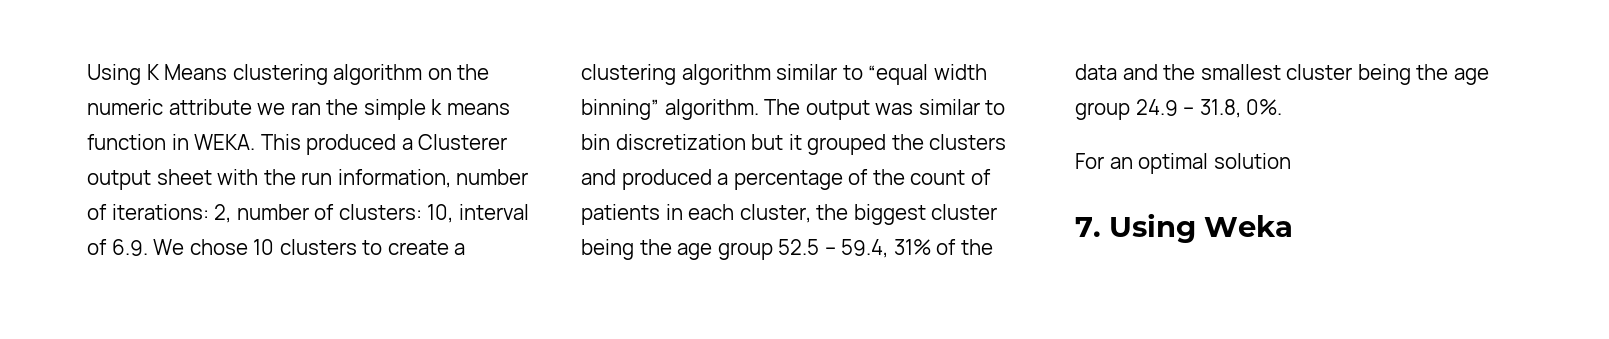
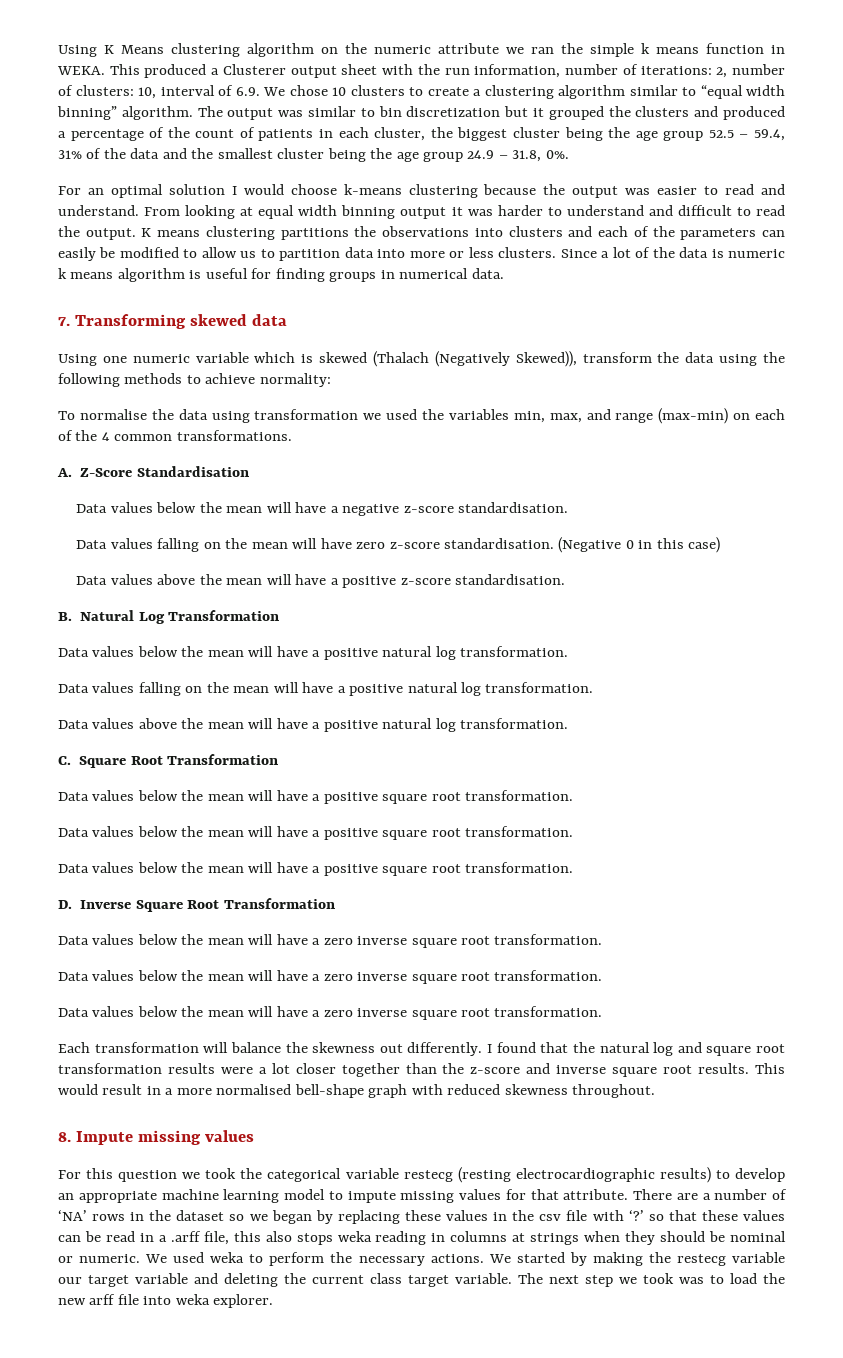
- For an optimal solution
- 7. Using Weka
+ For an optimal solution I would choose k-means clustering because the output was easier to read and understand. From looking at equal width binning output it was harder to understand and difficult to read the output. K means clustering partitions the observations into clusters and each of the parameters can easily be modified to allow us to partition data into more or less clusters. Since a lot of the data is numeric k means algorithm is useful for finding groups in numerical data.
+ 7. Transforming skewed data
+ Using one numeric variable which is skewed (Thalach (Negatively Skewed)), transform the data using the following methods to achieve normality:
+ To normalise the data using transformation we used the variables min, max, and range (max-min) on each of the 4 common transformations.
+ A. Z-Score Standardisation
+ Data values below the mean will have a negative z-score standardisation.
+ Data values falling on the mean will have zero z-score standardisation. (Negative 0 in this case)
+ Data values above the mean will have a positive z-score standardisation.
+ B. Natural Log Transformation
+ Data values below the mean will have a positive natural log transformation.
+ Data values falling on the mean will have a positive natural log transformation.
+ Data values above the mean will have a positive natural log transformation.
+ C. Square Root Transformation
+ Data values below the mean will have a positive square root transformation.
+ Data values below the mean will have a positive square root transformation.
+ Data values below the mean will have a positive square root transformation.
+ D. Inverse Square Root Transformation
+ Data values below the mean will have a zero inverse square root transformation.
+ Data values below the mean will have a zero inverse square root transformation.
+ Data values below the mean will have a zero inverse square root transformation.
+ Each transformation will balance the skewness out differently. I found that the natural log and square root transformation results were a lot closer together than the z-score and inverse square root results. This would result in a more normalised bell-shape graph with reduced skewness throughout.
+ 8. Impute missing values
+ For this question we took the categorical variable restecg (resting electrocardiographic results) to develop an appropriate machine learning model to impute missing values for that attribute. There are a number of ‘NA’ rows in the dataset so we began by replacing these values in the csv file with ‘?’ so that these values can be read in a .arff file, this also stops weka reading in columns at strings when they should be nominal or numeric. We used weka to perform the necessary actions. We started by making the restecg variable our target variable and deleting the current class target variable. The next step we took was to load the new arff file into weka explorer.

